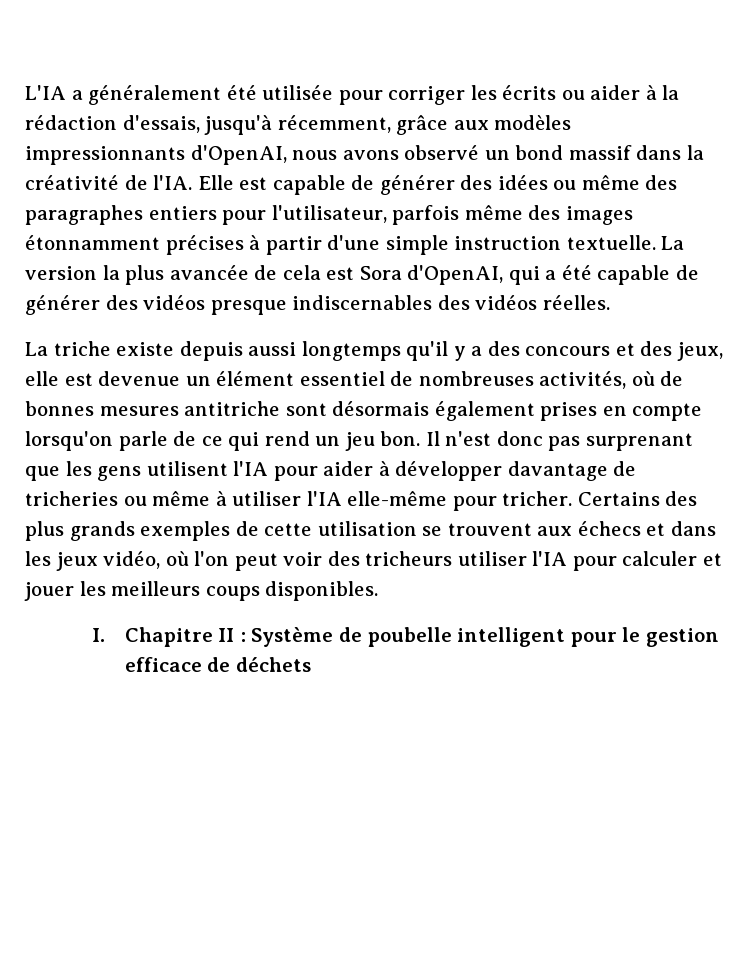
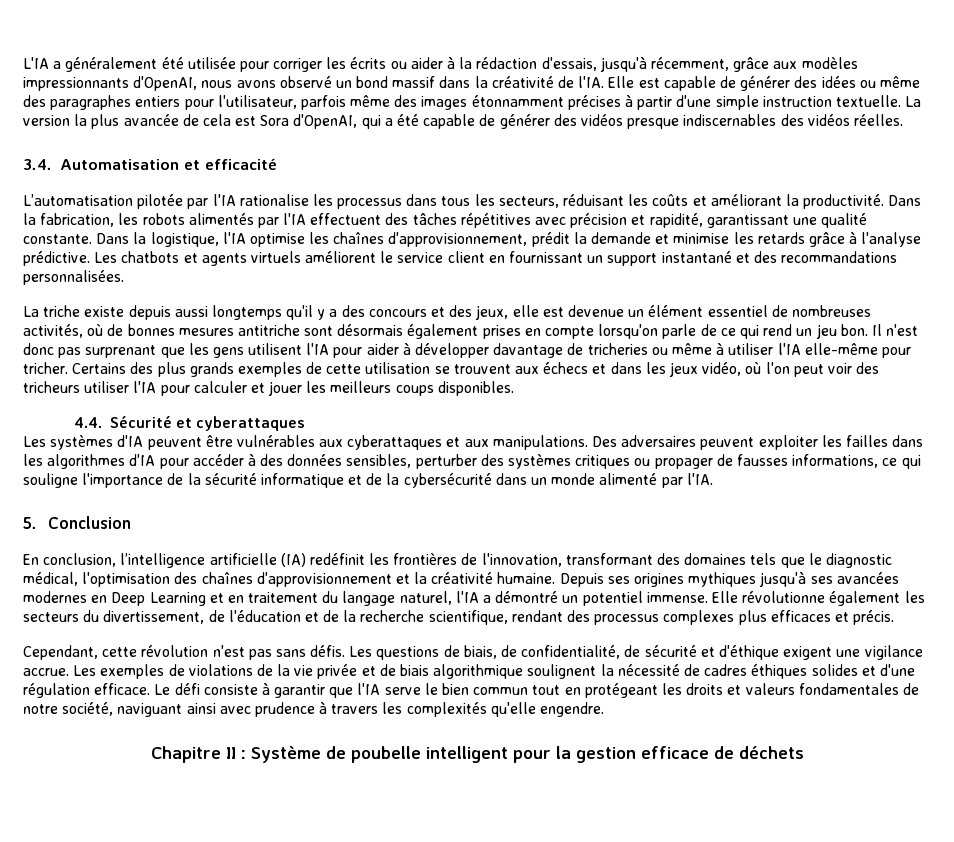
+ 3.4. Automatisation et efficacité
+ L’automatisation pilotée par l'IA rationalise les processus dans tous les secteurs, réduisant les coûts et améliorant la productivité. Dans la fabrication, les robots alimentés par l'IA effectuent des tâches répétitives avec précision et rapidité, garantissant une qualité constante. Dans la logistique, l'IA optimise les chaînes d'approvisionnement, prédit la demande et minimise les retards grâce à l'analyse prédictive. Les chatbots et agents virtuels améliorent le service client en fournissant un support instantané et des recommandations personnalisées.
- I. Chapitre II : Système de poubelle intelligent pour le gestion efficace de déchets
+ 4.4. Sécurité et cyberattaques
+ Les systèmes d'IA peuvent être vulnérables aux cyberattaques et aux manipulations. Des adversaires peuvent exploiter les failles dans les algorithmes d'IA pour accéder à des données sensibles, perturber des systèmes critiques ou propager de fausses informations, ce qui souligne l'importance de la sécurité informatique et de la cybersécurité dans un monde alimenté par l'IA.
+ 5. Conclusion
+ En conclusion, l’intelligence artificielle (IA) redéfinit les frontières de l'innovation, transformant des domaines tels que le diagnostic médical, l'optimisation des chaînes d'approvisionnement et la créativité humaine. Depuis ses origines mythiques jusqu'à ses avancées modernes en Deep Learning et en traitement du langage naturel, l'IA a démontré un potentiel immense. Elle révolutionne également les secteurs du divertissement, de l'éducation et de la recherche scientifique, rendant des processus complexes plus efficaces et précis.
+ Cependant, cette révolution n'est pas sans défis. Les questions de biais, de confidentialité, de sécurité et d'éthique exigent une vigilance accrue. Les exemples de violations de la vie privée et de biais algorithmique soulignent la nécessité de cadres éthiques solides et d'une régulation efficace. Le défi consiste à garantir que l'IA serve le bien commun tout en protégeant les droits et valeurs fondamentales de notre société, naviguant ainsi avec prudence à travers les complexités qu'elle engendre.
+ Chapitre II : Système de poubelle intelligent pour la gestion efficace de déchets

